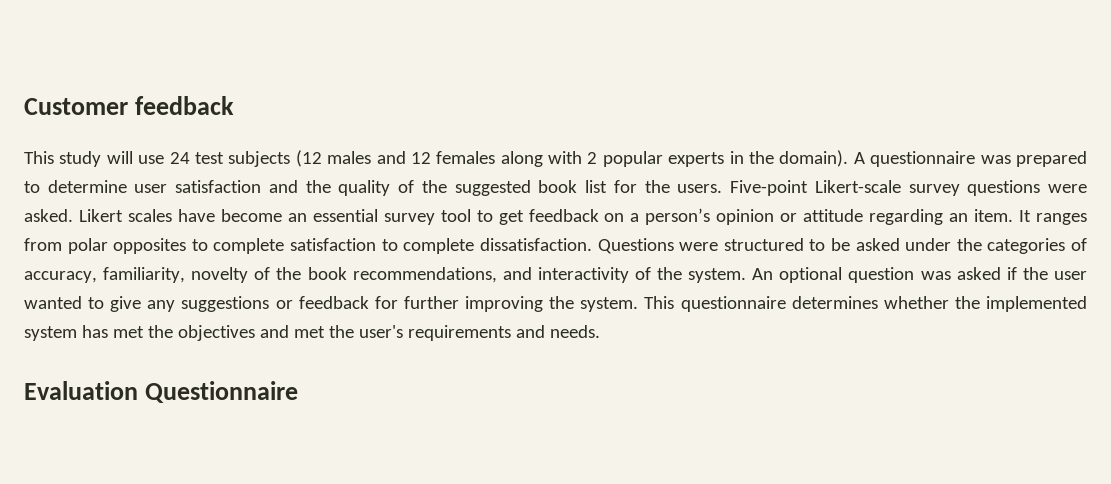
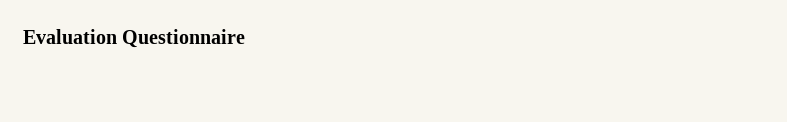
- Customer feedback
- This study will use 24 test subjects (12 males and 12 females along with 2 popular experts in the domain). A questionnaire was prepared to determine user satisfaction and the quality of the suggested book list for the users. Five-point Likert-scale survey questions were asked. Likert scales have become an essential survey tool to get feedback on a person’s opinion or attitude regarding an item. It ranges from polar opposites to complete satisfaction to complete dissatisfaction. Questions were structured to be asked under the categories of accuracy, familiarity, novelty of the book recommendations, and interactivity of the system. An optional question was asked if the user wanted to give any suggestions or feedback for further improving the system. This questionnaire determines whether the implemented system has met the objectives and met the user's requirements and needs.

